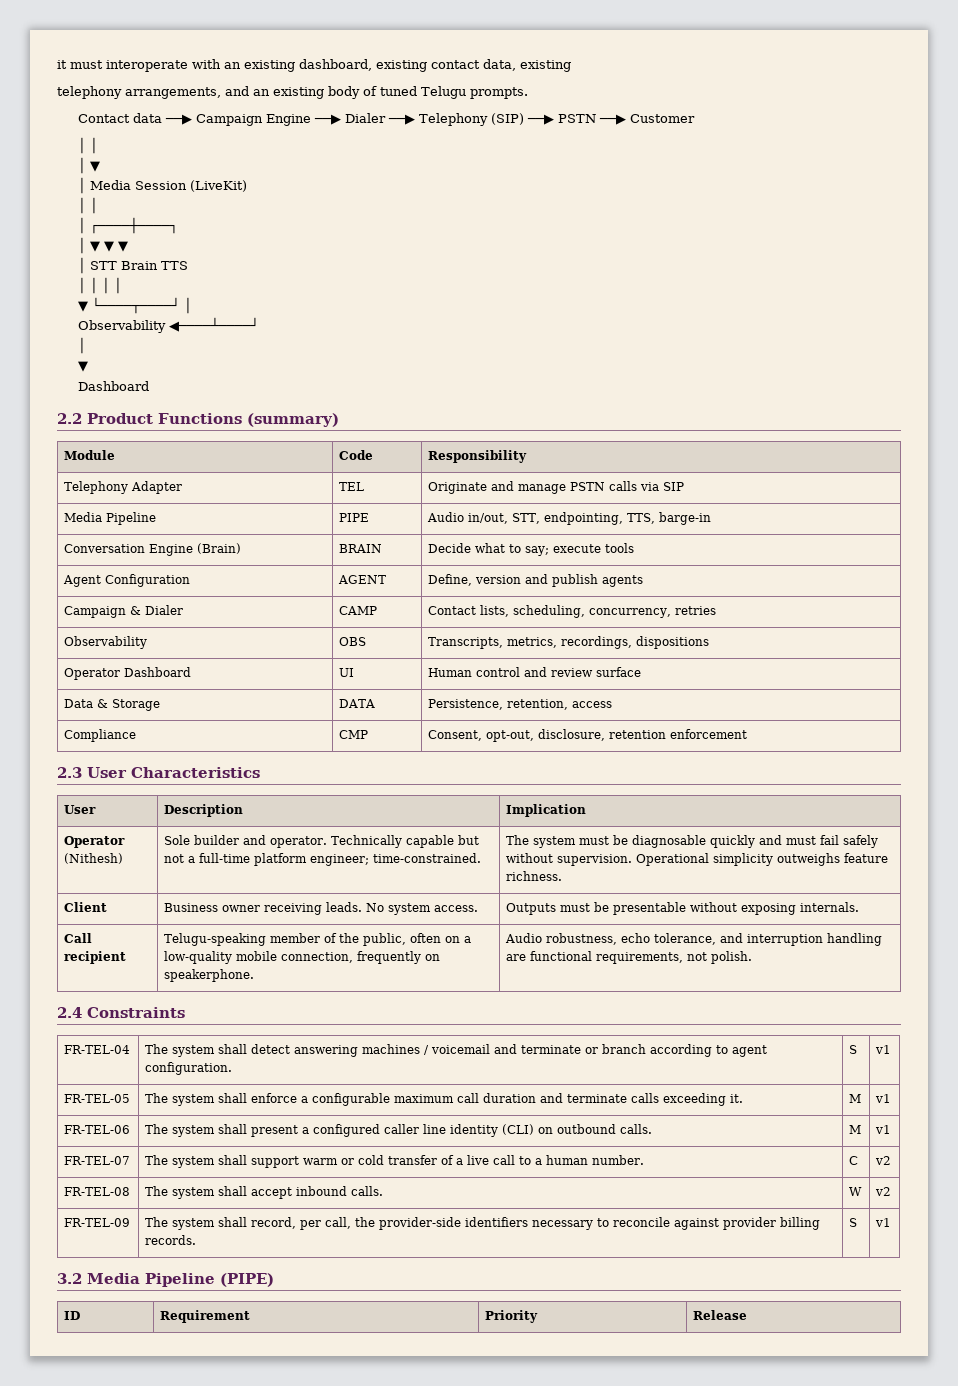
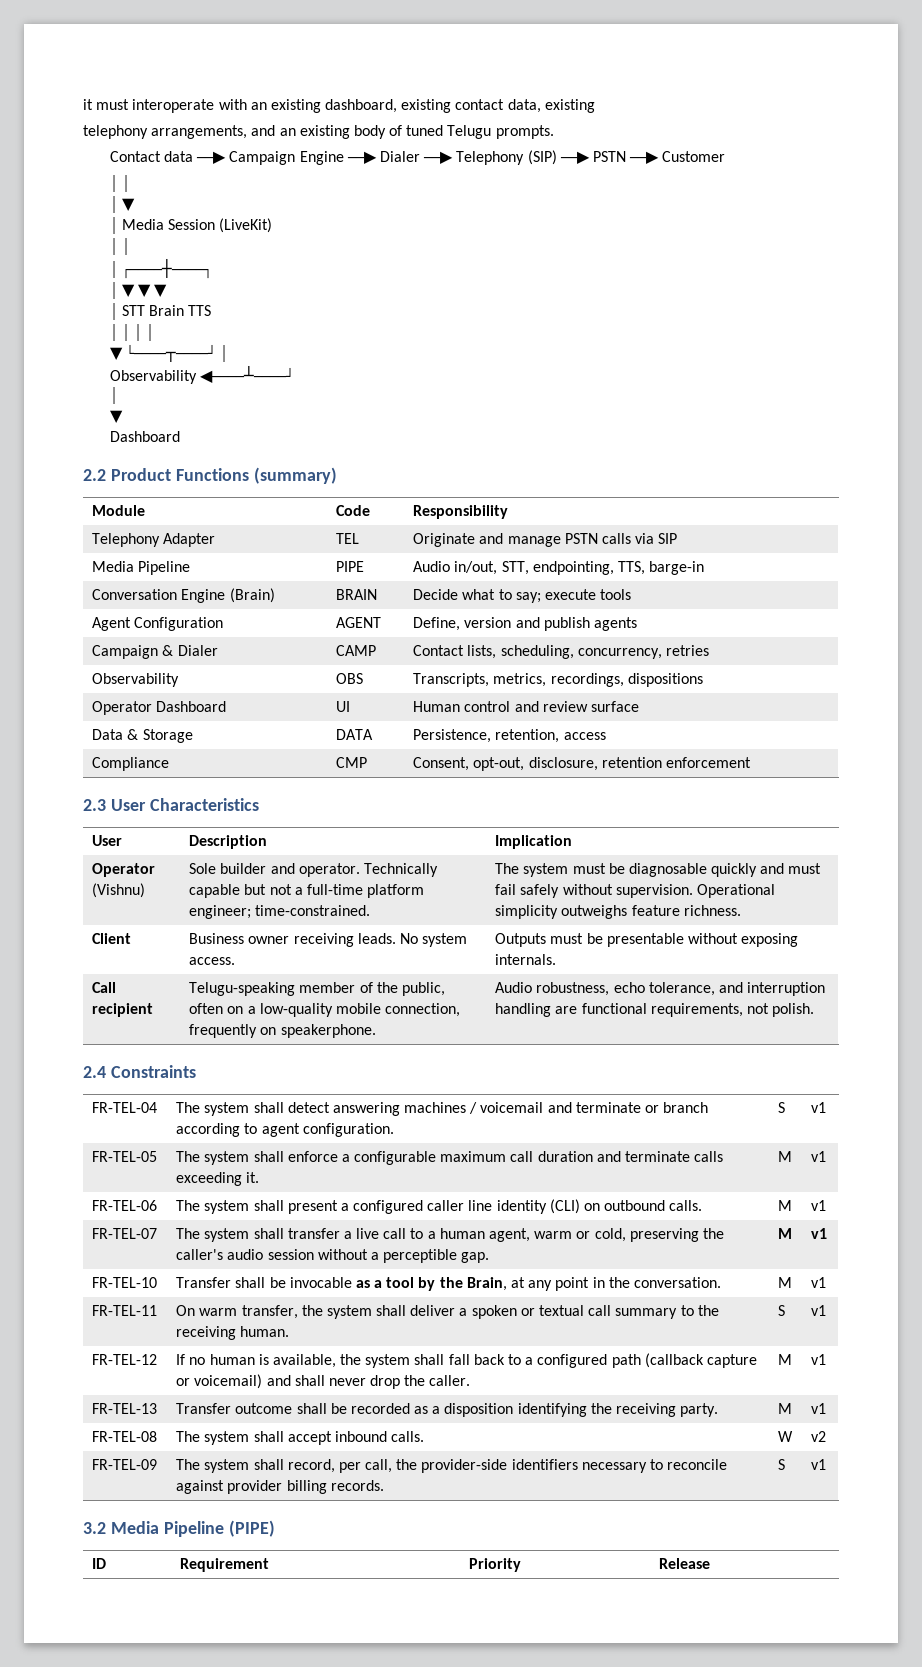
- Operator (Nithesh) | Sole builder and operator. Technically capable but not a full-time platform engineer; time-constrained. | The system must be diagnosable quickly and must fail safely without supervision. Operational simplicity outweighs feature richness.
+ Operator (Vishnu) | Sole builder and operator. Technically capable but not a full-time platform engineer; time-constrained. | The system must be diagnosable quickly and must fail safely without supervision. Operational simplicity outweighs feature richness.
- FR-TEL-07 | The system shall support warm or cold transfer of a live call to a human number. | C | v2
+ FR-TEL-07 | The system shall transfer a live call to a human agent, warm or cold, preserving the caller's audio session without a perceptible gap. | M | v1
+ FR-TEL-10 | Transfer shall be invocable as a tool by the Brain, at any point in the conversation. | M | v1
+ FR-TEL-11 | On warm transfer, the system shall deliver a spoken or textual call summary to the receiving human. | S | v1
+ FR-TEL-12 | If no human is available, the system shall fall back to a configured path (callback capture or voicemail) and shall never drop the caller. | M | v1
+ FR-TEL-13 | Transfer outcome shall be recorded as a disposition identifying the receiving party. | M | v1

